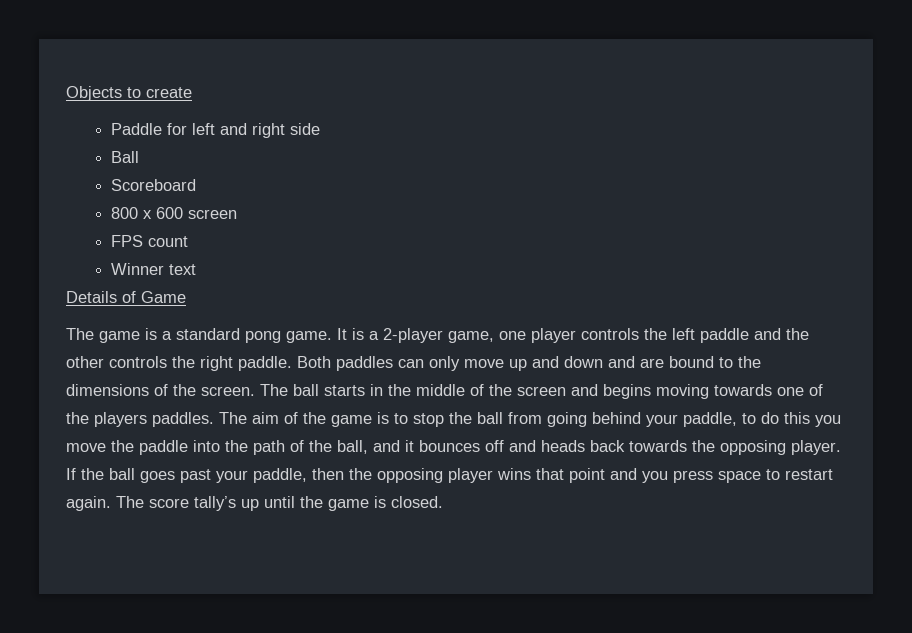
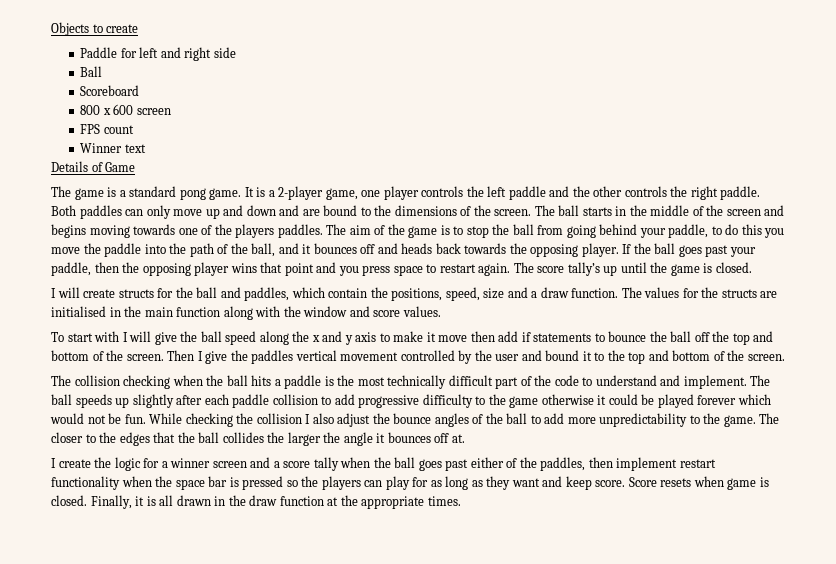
+ I will create structs for the ball and paddles, which contain the positions, speed, size and a draw function. The values for the structs are initialised in the main function along with the window and score values.
+ To start with I will give the ball speed along the x and y axis to make it move then add if statements to bounce the ball off the top and bottom of the screen. Then I give the paddles vertical movement controlled by the user and bound it to the top and bottom of the screen.
+ The collision checking when the ball hits a paddle is the most technically difficult part of the code to understand and implement. The ball speeds up slightly after each paddle collision to add progressive difficulty to the game otherwise it could be played forever which would not be fun. While checking the collision I also adjust the bounce angles of the ball to add more unpredictability to the game. The closer to the edges that the ball collides the larger the angle it bounces off at.
+ I create the logic for a winner screen and a score tally when the ball goes past either of the paddles, then implement restart functionality when the space bar is pressed so the players can play for as long as they want and keep score. Score resets when game is closed. Finally, it is all drawn in the draw function at the appropriate times.

